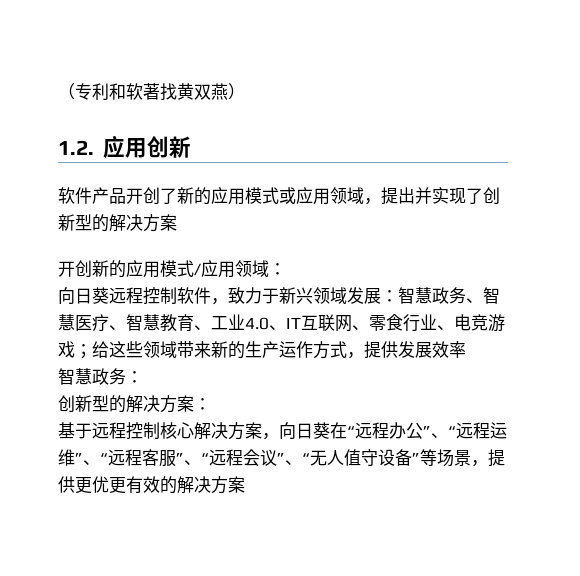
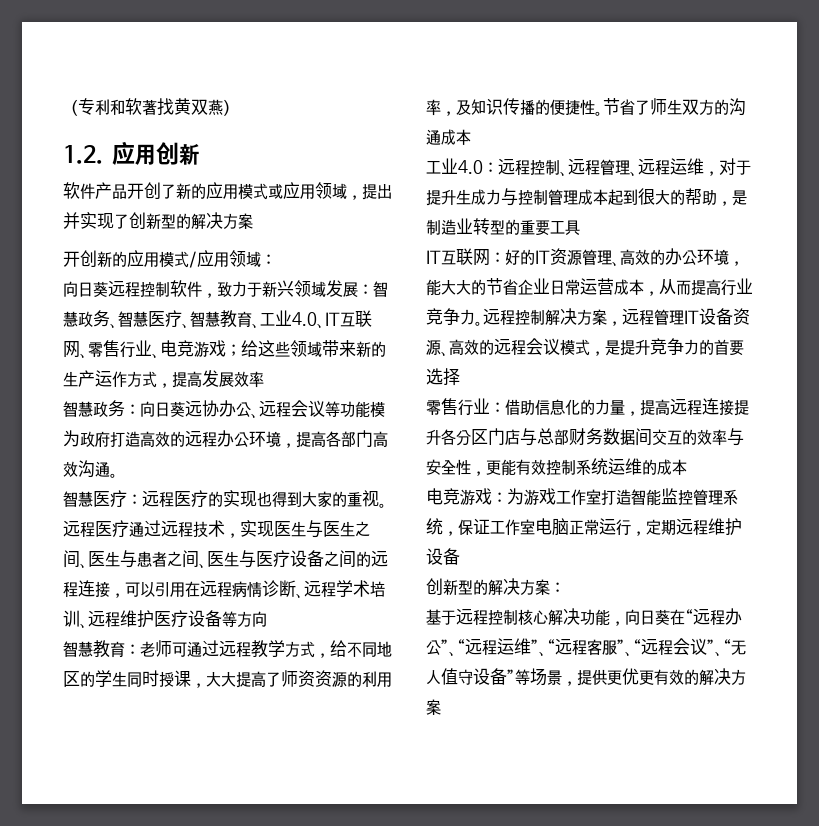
- 向日葵远程控制软件，致力于新兴领域发展：智慧政务、智慧医疗、智慧教育、工业4.0、IT互联网、零食行业、电竞游戏；给这些领域带来新的生产运作方式，提供发展效率
+ 向日葵远程控制软件，致力于新兴领域发展：智慧政务、智慧医疗、智慧教育、工业4.0、IT互联网、零售行业、电竞游戏；给这些领域带来新的生产运作方式，提高发展效率
- 智慧政务：
+ 智慧政务：向日葵远协办公、远程会议等功能模为政府打造高效的远程办公环境，提高各部门高效沟通。
+ 智慧医疗：远程医疗的实现也得到大家的重视。远程医疗通过远程技术，实现医生与医生之间、医生与患者之间、医生与医疗设备之间的远程连接，可以引用在远程病情诊断、远程学术培训、远程维护医疗设备等方向
+ 智慧教育：老师可通过远程教学方式，给不同地区的学生同时授课，大大提高了师资资源的利用率，及知识传播的便捷性。节省了师生双方的沟通成本
+ 工业4.0：远程控制、远程管理、远程运维，对于提升生成力与控制管理成本起到很大的帮助，是制造业转型的重要工具
+ IT互联网：好的IT资源管理、高效的办公环境，能大大的节省企业日常运营成本，从而提高行业竞争力。远程控制解决方案，远程管理IT设备资源、高效的远程会议模式，是提升竞争力的首要选择
+ 零售行业：借助信息化的力量，提高远程连接提升各分区门店与总部财务数据间交互的效率与安全性，更能有效控制系统运维的成本
+ 电竞游戏：为游戏工作室打造智能监控管理系统，保证工作室电脑正常运行，定期远程维护设备
- 基于远程控制核心解决方案，向日葵在“远程办公”、“远程运维”、“远程客服”、“远程会议”、“无人值守设备”等场景，提供更优更有效的解决方案
+ 基于远程控制核心解决功能，向日葵在“远程办公”、“远程运维”、“远程客服”、“远程会议”、“无人值守设备”等场景，提供更优更有效的解决方案

